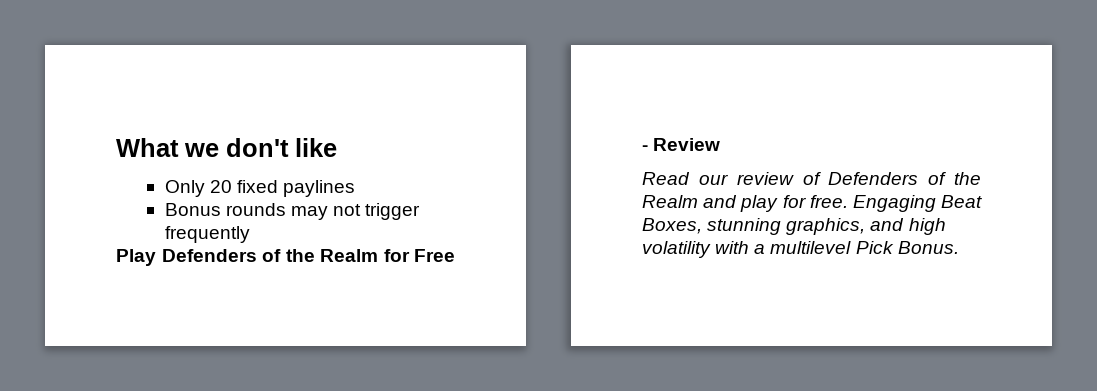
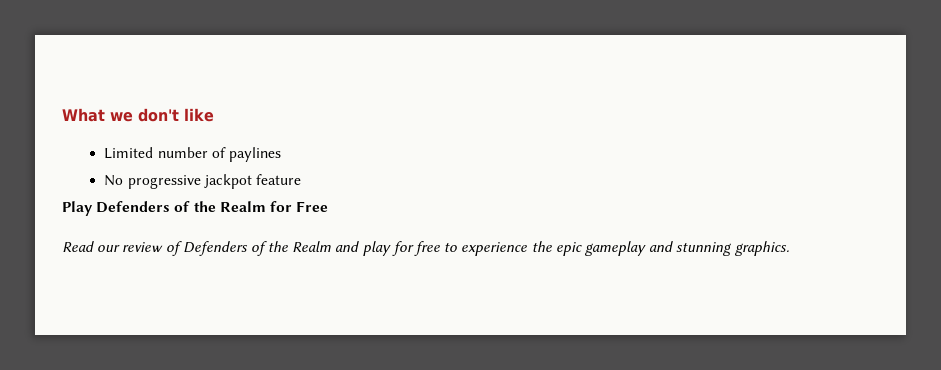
- Only 20 fixed paylines
- Bonus rounds may not trigger frequently
+ Limited number of paylines
+ No progressive jackpot feature
- Play Defenders of the Realm for Free - Review
+ Play Defenders of the Realm for Free
- Read our review of Defenders of the Realm and play for free. Engaging Beat Boxes, stunning graphics, and high volatility with a multilevel Pick Bonus.
+ Read our review of Defenders of the Realm and play for free to experience the epic gameplay and stunning graphics.

